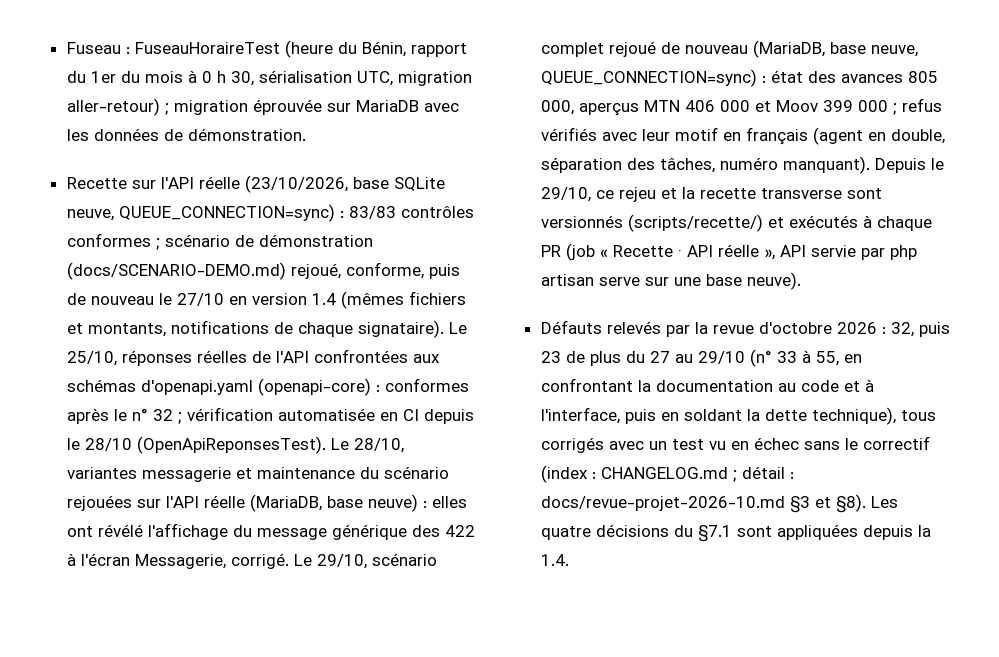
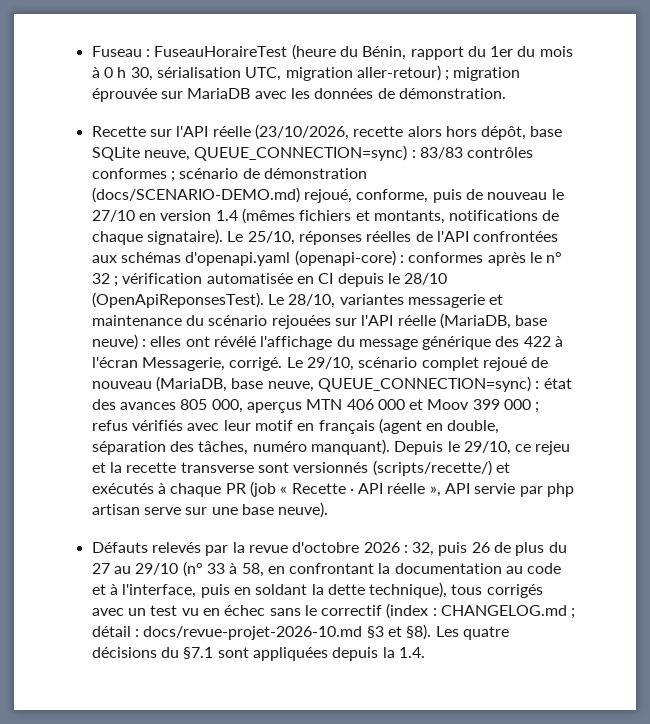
- Recette sur l'API réelle (23/10/2026, base SQLite neuve, QUEUE_CONNECTION=sync) : 83/83 contrôles conformes ; scénario de démonstration (docs/SCENARIO-DEMO.md) rejoué, conforme, puis de nouveau le 27/10 en version 1.4 (mêmes fichiers et montants, notifications de chaque signataire).
+ Recette sur l'API réelle (23/10/2026, recette alors hors dépôt, base SQLite neuve, QUEUE_CONNECTION=sync) : 83/83 contrôles conformes ; scénario de démonstration (docs/SCENARIO-DEMO.md) rejoué, conforme, puis de nouveau le 27/10 en version 1.4 (mêmes fichiers et montants, notifications de chaque signataire).
- Défauts relevés par la revue d'octobre 2026 : 32, puis 23 de plus du 27 au 29/10 (n° 33 à 55, en confrontant la documentation au code et à l'interface, puis en soldant la dette technique), tous corrigés avec un test vu en échec sans le correctif (index : CHANGELOG.md ; détail : docs/revue-projet-2026-10.md §3 et §8).
+ Défauts relevés par la revue d'octobre 2026 : 32, puis 26 de plus du 27 au 29/10 (n° 33 à 58, en confrontant la documentation au code et à l'interface, puis en soldant la dette technique), tous corrigés avec un test vu en échec sans le correctif (index : CHANGELOG.md ; détail : docs/revue-projet-2026-10.md §3 et §8).

